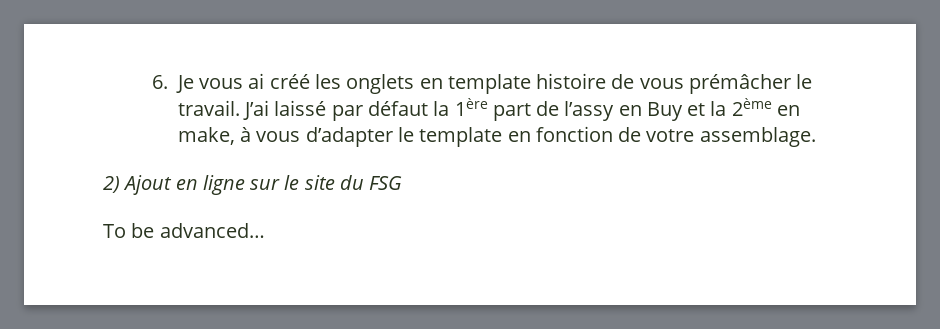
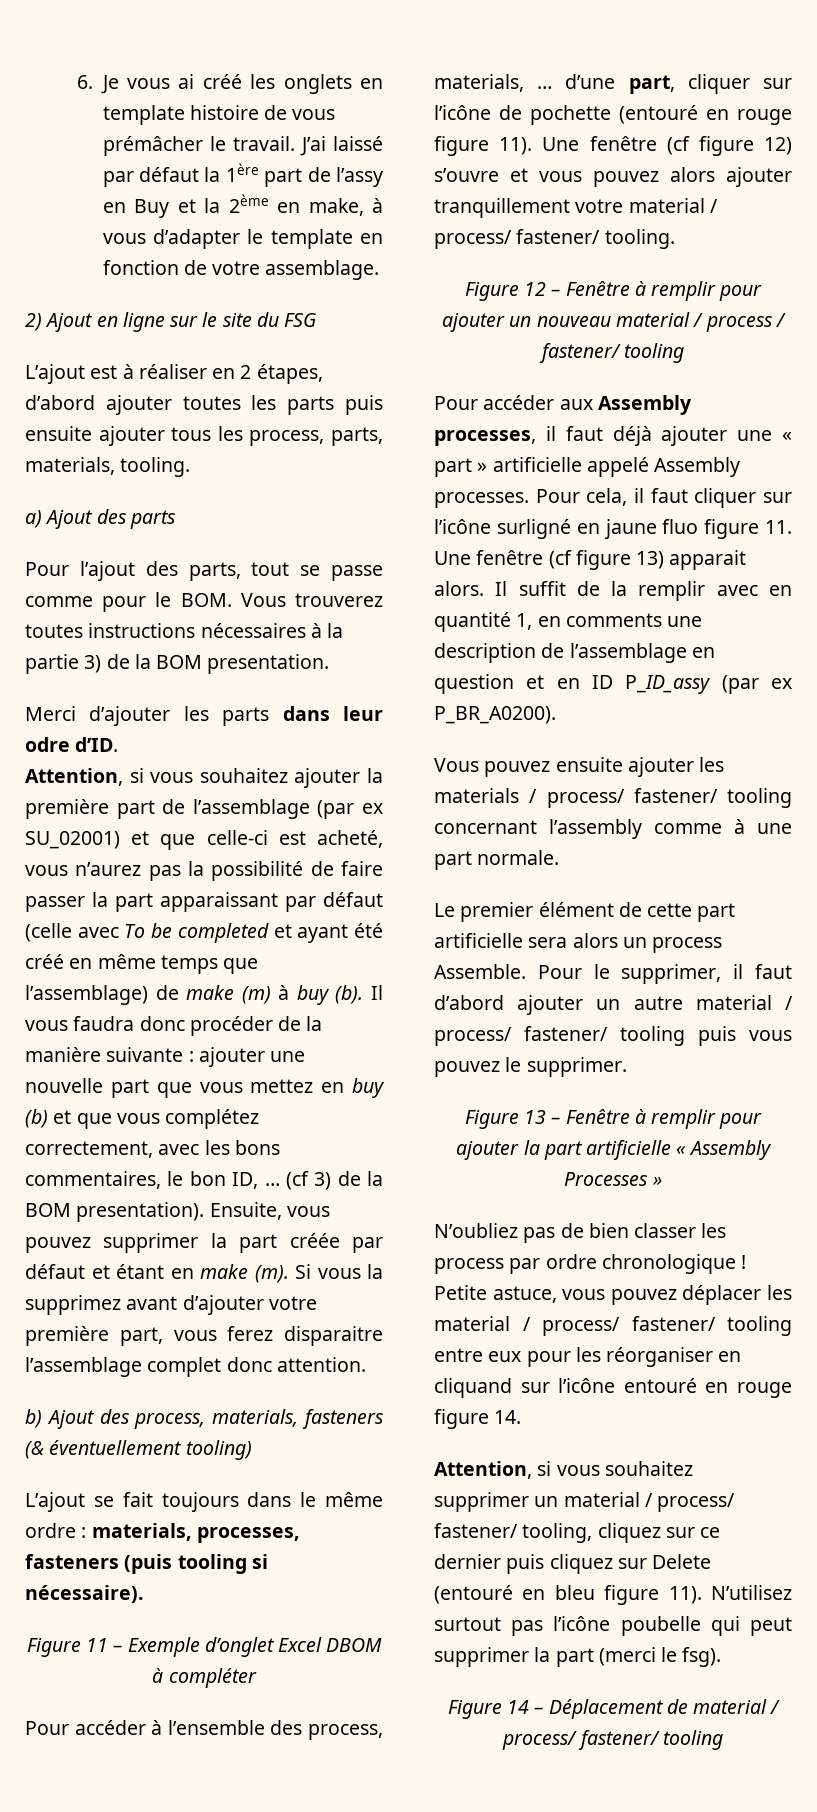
- To be advanced…
+ L’ajout est à réaliser en 2 étapes, d’abord ajouter toutes les parts puis ensuite ajouter tous les process, parts, materials, tooling.
+ a) Ajout des parts
+ Pour l’ajout des parts, tout se passe comme pour le BOM. Vous trouverez toutes instructions nécessaires à la partie 3) de la BOM presentation.
+ Merci d’ajouter les parts dans leur odre d’ID.
+ Attention, si vous souhaitez ajouter la première part de l’assemblage (par ex SU_02001) et que celle-ci est acheté, vous n’aurez pas la possibilité de faire passer la part apparaissant par défaut (celle avec To be completed et ayant été créé en même temps que l’assemblage) de make (m) à buy (b). Il vous faudra donc procéder de la manière suivante : ajouter une nouvelle part que vous mettez en buy (b) et que vous complétez correctement, avec les bons commentaires, le bon ID, … (cf 3) de la BOM presentation). Ensuite, vous pouvez supprimer la part créée par défaut et étant en make (m). Si vous la supprimez avant d’ajouter votre première part, vous ferez disparaitre l’assemblage complet donc attention.
+ b) Ajout des process, materials, fasteners (& éventuellement tooling)
+ L’ajout se fait toujours dans le même ordre : materials, processes, fasteners (puis tooling si nécessaire).
+ Figure 11 – Exemple d’onglet Excel DBOM à compléter
+ Pour accéder à l’ensemble des process, materials, … d’une part, cliquer sur l’icône de pochette (entouré en rouge figure 11). Une fenêtre (cf figure 12) s’ouvre et vous pouvez alors ajouter tranquillement votre material / process/ fastener/ tooling.
+ Figure 12 – Fenêtre à remplir pour ajouter un nouveau material / process / fastener/ tooling
+ Pour accéder aux Assembly processes, il faut déjà ajouter une « part » artificielle appelé Assembly processes. Pour cela, il faut cliquer sur l’icône surligné en jaune fluo figure 11. Une fenêtre (cf figure 13) apparait alors. Il suffit de la remplir avec en quantité 1, en comments une description de l’assemblage en question et en ID P_ID_assy (par ex P_BR_A0200).
+ Vous pouvez ensuite ajouter les materials / process/ fastener/ tooling concernant l’assembly comme à une part normale.
+ Le premier élément de cette part artificielle sera alors un process Assemble. Pour le supprimer, il faut d’abord ajouter un autre material / process/ fastener/ tooling puis vous pouvez le supprimer.
+ Figure 13 – Fenêtre à remplir pour ajouter la part artificielle « Assembly Processes »
+ N’oubliez pas de bien classer les process par ordre chronologique ! Petite astuce, vous pouvez déplacer les material / process/ fastener/ tooling entre eux pour les réorganiser en cliquand sur l’icône entouré en rouge figure 14.
+ Attention, si vous souhaitez supprimer un material / process/ fastener/ tooling, cliquez sur ce dernier puis cliquez sur Delete (entouré en bleu figure 11). N’utilisez surtout pas l’icône poubelle qui peut supprimer la part (merci le fsg).
+ Figure 14 – Déplacement de material / process/ fastener/ tooling

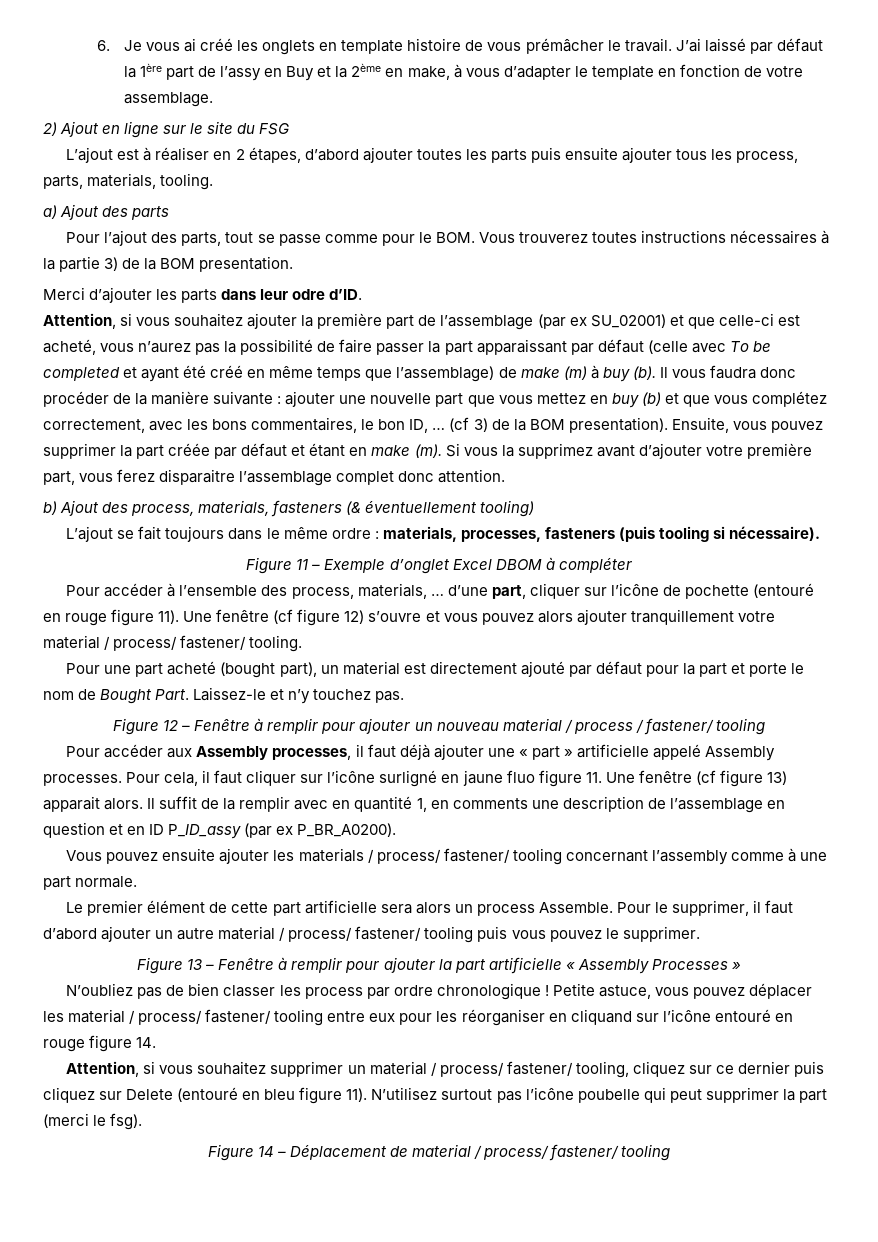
+ Pour une part acheté (bought part), un material est directement ajouté par défaut pour la part et porte le nom de Bought Part. Laissez-le et n’y touchez pas.

